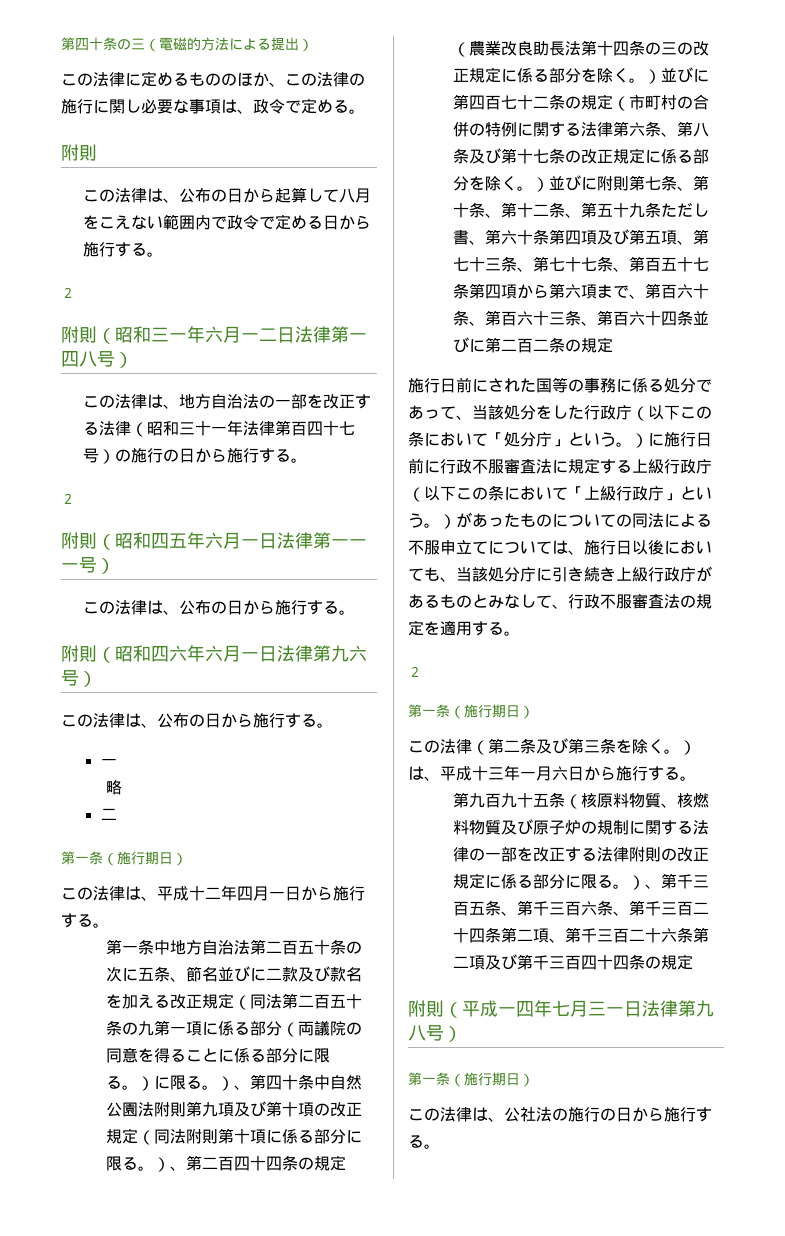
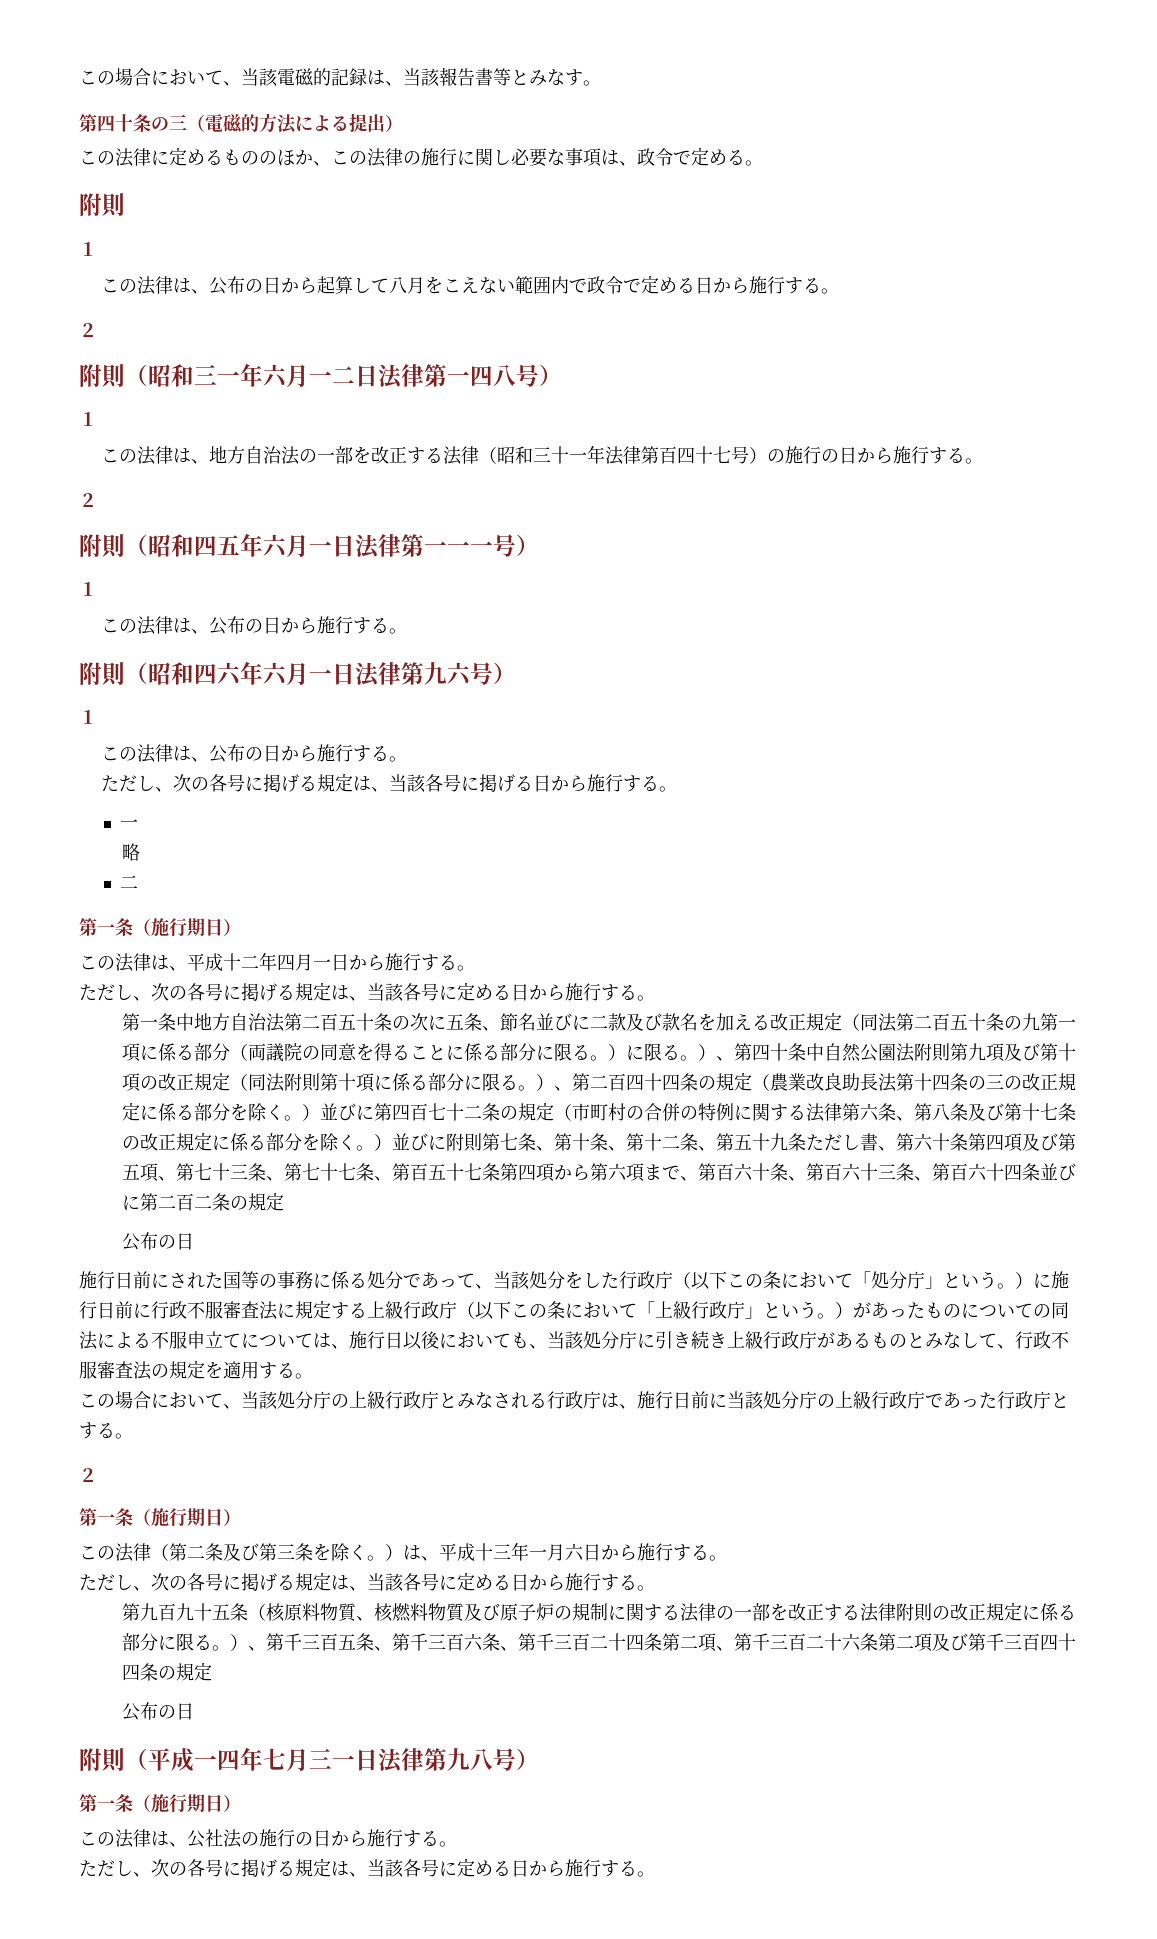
+ この場合において、当該電磁的記録は、当該報告書等とみなす。
  この法律に定めるもののほか、この法律の施行に関し必要な事項は、政令で定める。
  附則
+ １
  附則（昭和三一年六月一二日法律第一四八号）
+ １
  附則（昭和四五年六月一日法律第一一一号）
+ １
  附則（昭和四六年六月一日法律第九六号）
+ １
  この法律は、公布の日から施行する。
+ ただし、次の各号に掲げる規定は、当該各号に掲げる日から施行する。
  この法律は、平成十二年四月一日から施行する。
+ ただし、次の各号に掲げる規定は、当該各号に定める日から施行する。
  第一条中地方自治法第二百五十条の次に五条、節名並びに二款及び款名を加える改正規定（同法第二百五十条の九第一項に係る部分（両議院の同意を得ることに係る部分に限る。）に限る。）、第四十条中自然公園法附則第九項及び第十項の改正規定（同法附則第十項に係る部分に限る。）、第二百四十四条の規定（農業改良助長法第十四条の三の改正規定に係る部分を除く。）並びに第四百七十二条の規定（市町村の合併の特例に関する法律第六条、第八条及び第十七条の改正規定に係る部分を除く。）並びに附則第七条、第十条、第十二条、第五十九条ただし書、第六十条第四項及び第五項、第七十三条、第七十七条、第百五十七条第四項から第六項まで、第百六十条、第百六十三条、第百六十四条並びに第二百二条の規定
+ 公布の日
+ この場合において、当該処分庁の上級行政庁とみなされる行政庁は、施行日前に当該処分庁の上級行政庁であった行政庁とする。
  この法律（第二条及び第三条を除く。）は、平成十三年一月六日から施行する。
+ ただし、次の各号に掲げる規定は、当該各号に定める日から施行する。
  第九百九十五条（核原料物質、核燃料物質及び原子炉の規制に関する法律の一部を改正する法律附則の改正規定に係る部分に限る。）、第千三百五条、第千三百六条、第千三百二十四条第二項、第千三百二十六条第二項及び第千三百四十四条の規定
+ 公布の日
  この法律は、公社法の施行の日から施行する。
+ ただし、次の各号に掲げる規定は、当該各号に定める日から施行する。

